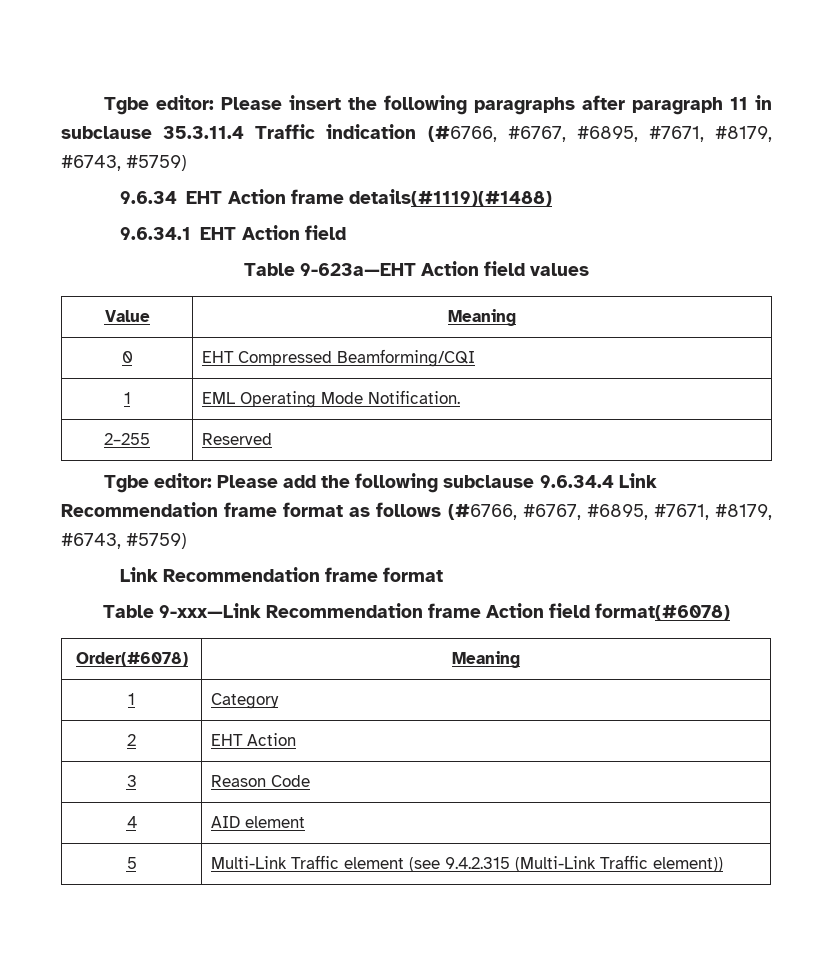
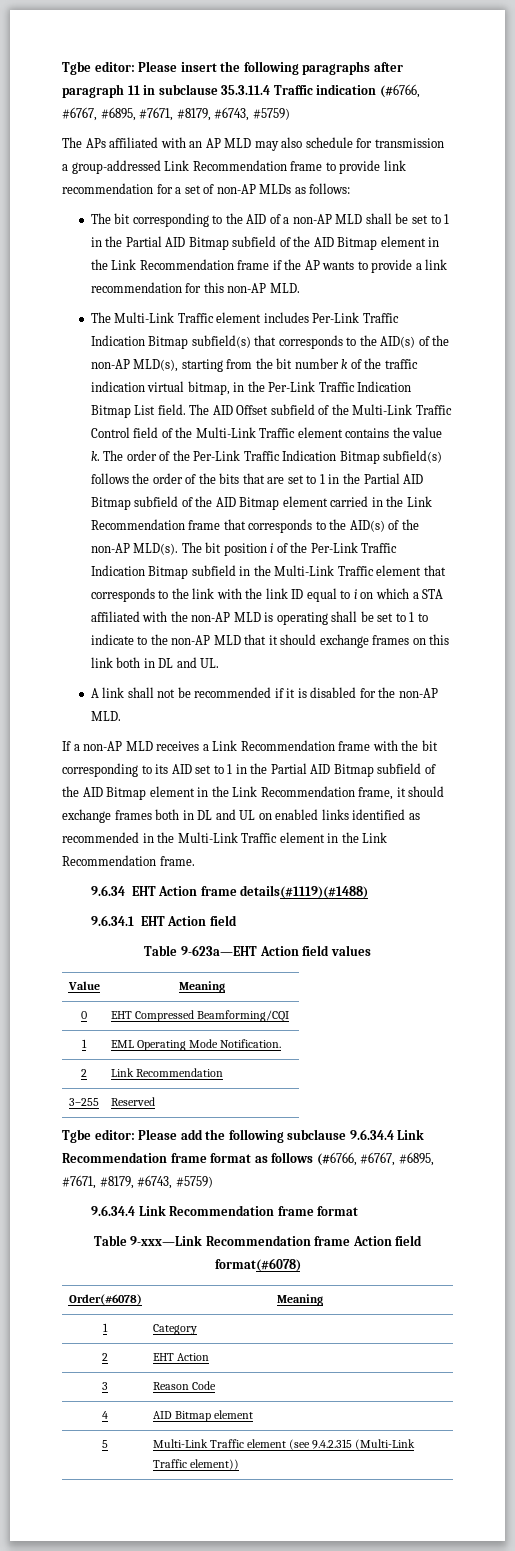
+ The APs affiliated with an AP MLD may also schedule for transmission a group-addressed Link Recommendation frame to provide link recommendation for a set of non-AP MLDs as follows:
+ The bit corresponding to the AID of a non-AP MLD shall be set to 1 in the Partial AID Bitmap subfield of the AID Bitmap element in the Link Recommendation frame if the AP wants to provide a link recommendation for this non-AP MLD.
+ The Multi-Link Traffic element includes Per-Link Traffic Indication Bitmap subfield(s) that corresponds to the AID(s) of the non-AP MLD(s), starting from the bit number k of the traffic indication virtual bitmap, in the Per-Link Traffic Indication Bitmap List field. The AID Offset subfield of the Multi-Link Traffic Control field of the Multi-Link Traffic element contains the value k. The order of the Per-Link Traffic Indication Bitmap subfield(s) follows the order of the bits that are set to 1 in the Partial AID Bitmap subfield of the AID Bitmap element carried in the Link Recommendation frame that corresponds to the AID(s) of the non-AP MLD(s). The bit position i of the Per-Link Traffic Indication Bitmap subfield in the Multi-Link Traffic element that corresponds to the link with the link ID equal to i on which a STA affiliated with the non-AP MLD is operating shall be set to 1 to indicate to the non-AP MLD that it should exchange frames on this link both in DL and UL.
+ A link shall not be recommended if it is disabled for the non-AP MLD.
+ If a non-AP MLD receives a Link Recommendation frame with the bit corresponding to its AID set to 1 in the Partial AID Bitmap subfield of the AID Bitmap element in the Link Recommendation frame, it should exchange frames both in DL and UL on enabled links identified as recommended in the Multi-Link Traffic element in the Link Recommendation frame.
- 2–255 | Reserved
+ 2 | Link Recommendation
+ 3–255 | Reserved
  Tgbe editor: Please add the following subclause 9.6.34.4 Link Recommendation frame format as follows (#6766, #6767, #6895, #7671, #8179, #6743, #5759)
- Link Recommendation frame format
+ 9.6.34.4 Link Recommendation frame format
- 4 | AID element
+ 4 | AID Bitmap element

